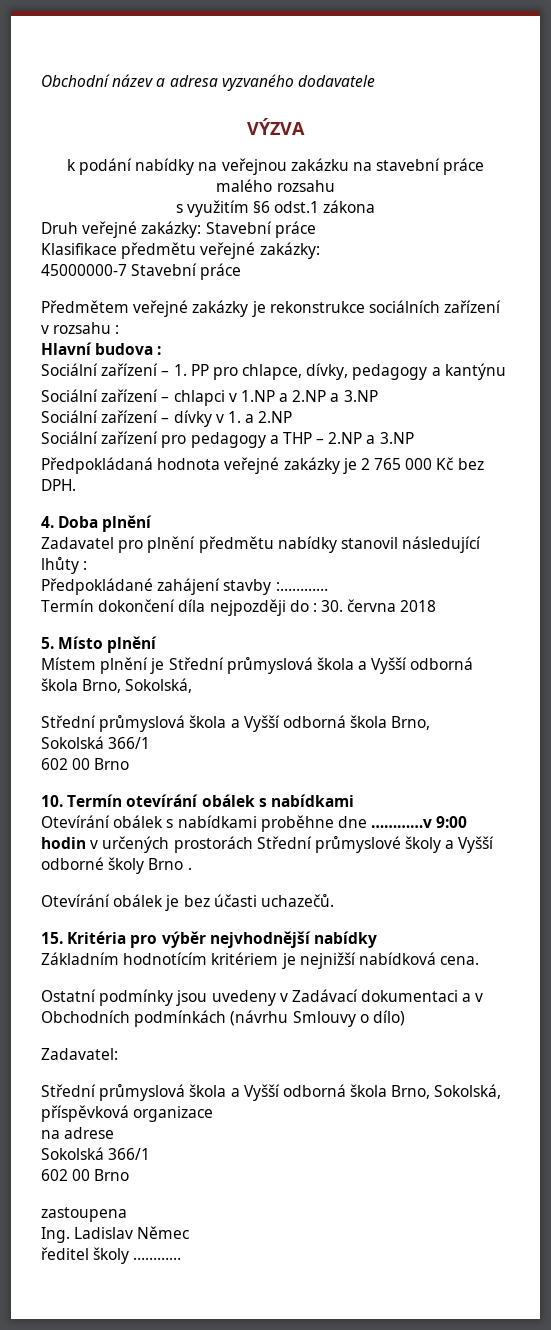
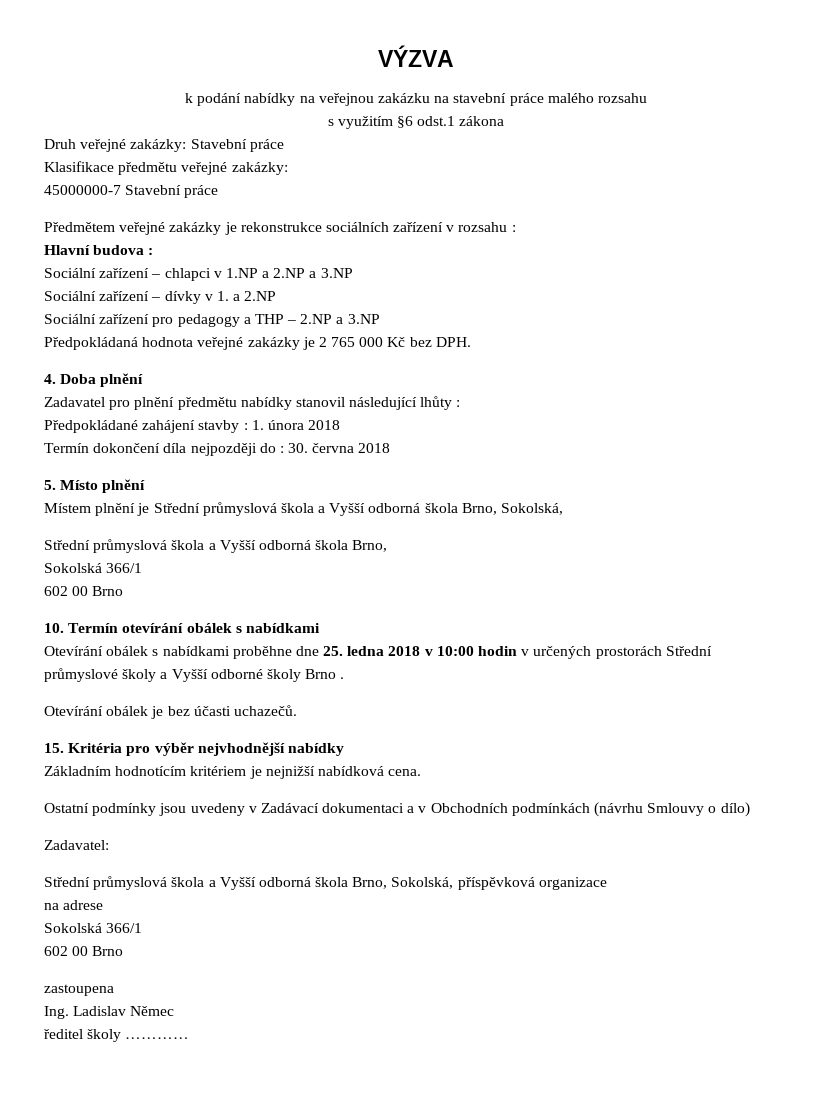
- Obchodní název a adresa vyzvaného dodavatele
- Sociální zařízení – 1. PP pro chlapce, dívky, pedagogy a kantýnu
- Předpokládané zahájení stavby :…………
+ Předpokládané zahájení stavby : 1. února 2018
- Otevírání obálek s nabídkami proběhne dne …………v 9:00 hodin v určených prostorách Střední průmyslové školy a Vyšší odborné školy Brno .
+ Otevírání obálek s nabídkami proběhne dne 25. ledna 2018 v 10:00 hodin v určených prostorách Střední průmyslové školy a Vyšší odborné školy Brno .

